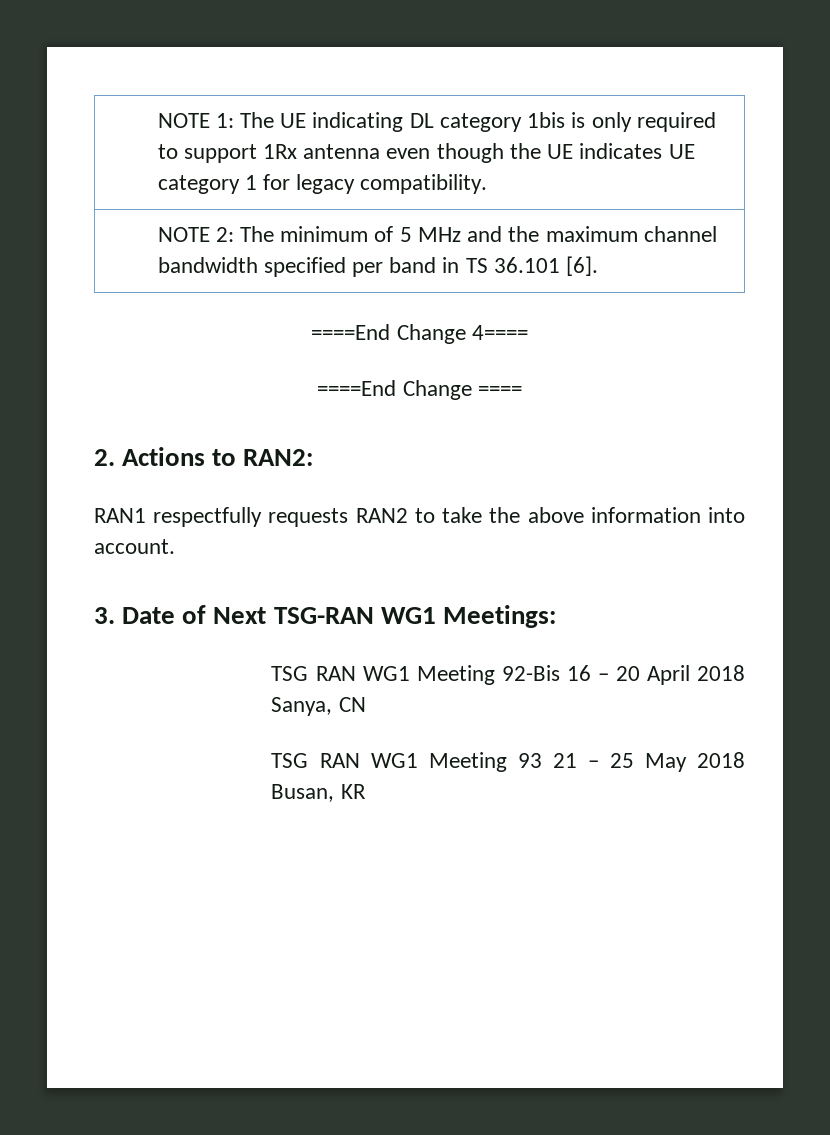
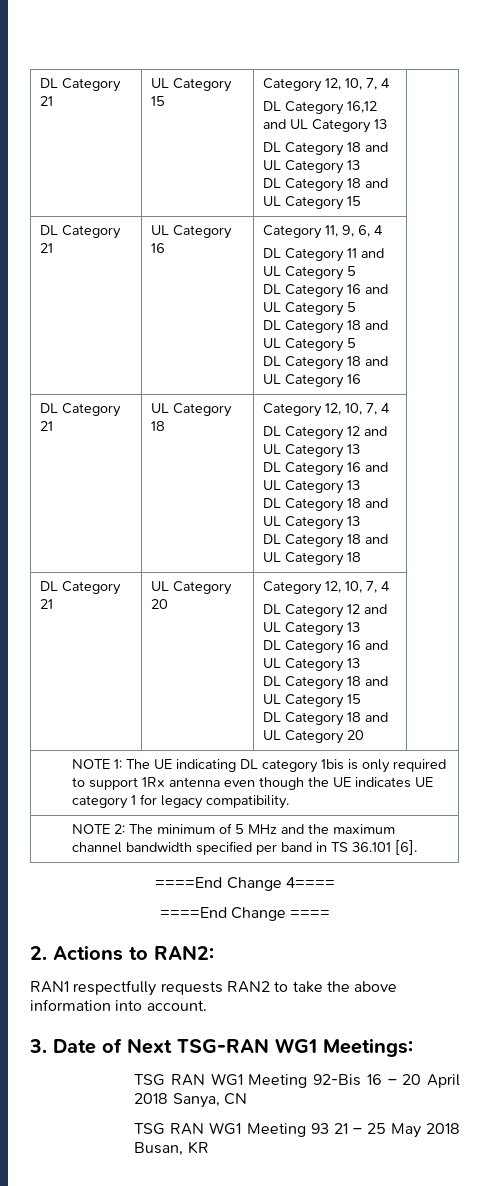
+ DL Category 21 | UL Category 15 | Category 12, 10, 7, 4
+ DL Category 16,12 and UL Category 13
+ DL Category 18 and UL Category 13
+ DL Category 18 and UL Category 15 |
+ DL Category 21 | UL Category 16 | Category 11, 9, 6, 4
+ DL Category 11 and UL Category 5
+ DL Category 16 and UL Category 5
+ DL Category 18 and UL Category 5
+ DL Category 18 and UL Category 16 |
+ DL Category 21 | UL Category 18 | Category 12, 10, 7, 4
+ DL Category 12 and UL Category 13
+ DL Category 16 and UL Category 13
+ DL Category 18 and UL Category 13
+ DL Category 18 and UL Category 18 |
+ DL Category 21 | UL Category 20 | Category 12, 10, 7, 4
+ DL Category 12 and UL Category 13
+ DL Category 16 and UL Category 13
+ DL Category 18 and UL Category 15
+ DL Category 18 and UL Category 20 |

